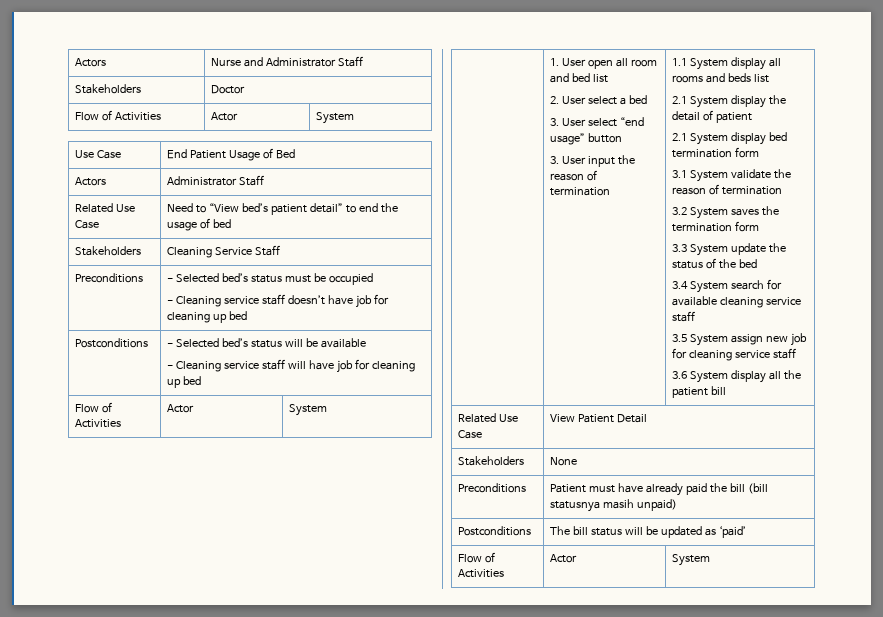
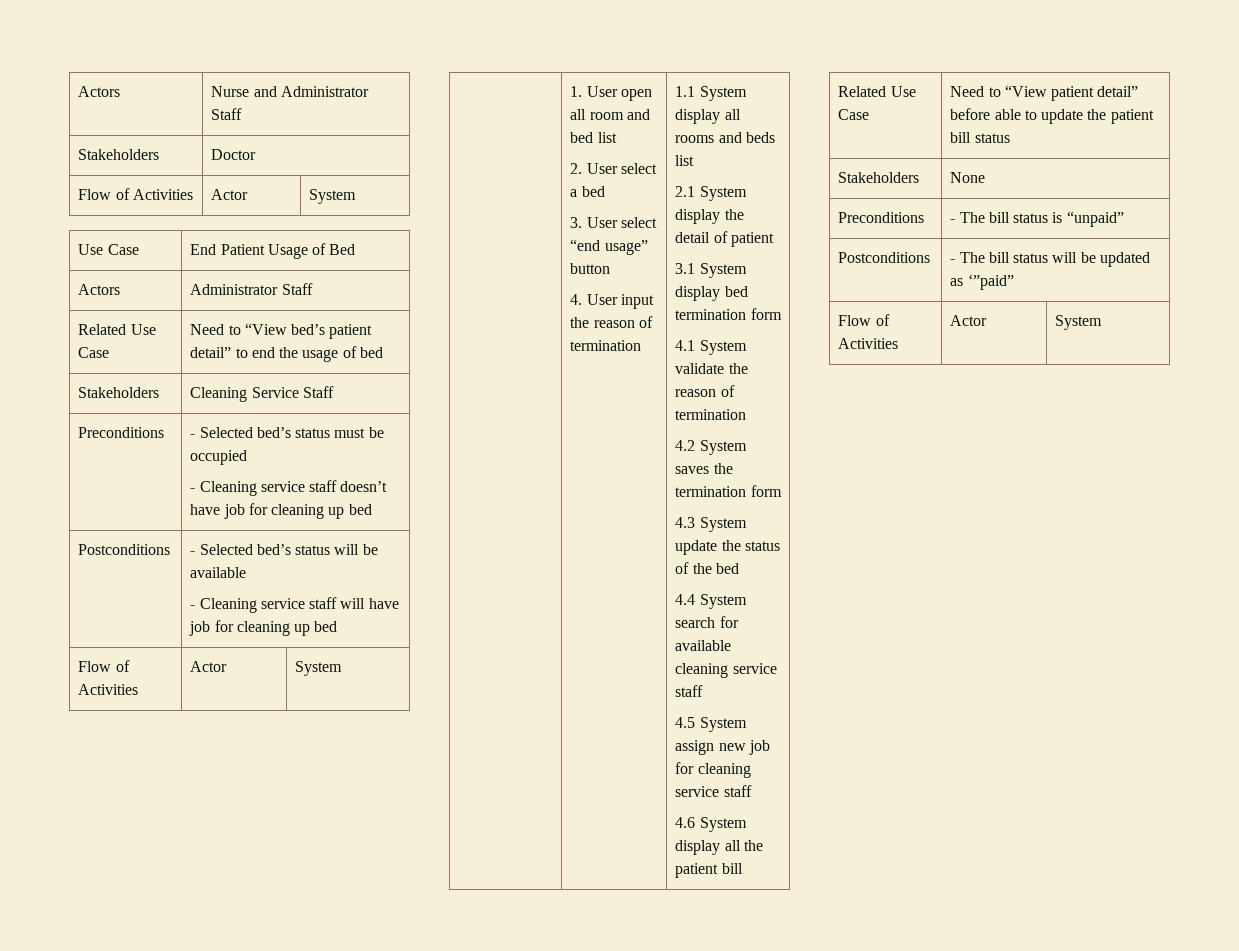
- 3. User input the reason of termination
+ 4. User input the reason of termination
- 2.1 System display bed termination form
+ 3.1 System display bed termination form
- 3.1 System validate the reason of termination
+ 4.1 System validate the reason of termination
- 3.2 System saves the termination form
+ 4.2 System saves the termination form
- 3.3 System update the status of the bed
+ 4.3 System update the status of the bed
- 3.4 System search for available cleaning service staff
+ 4.4 System search for available cleaning service staff
- 3.5 System assign new job for cleaning service staff
+ 4.5 System assign new job for cleaning service staff
- 3.6 System display all the patient bill
+ 4.6 System display all the patient bill
- Related Use Case | View Patient Detail
+ Related Use Case | Need to “View patient detail” before able to update the patient bill status
  Stakeholders | None
- Preconditions | Patient must have already paid the bill (bill statusnya masih unpaid)
- Postconditions | The bill status will be updated as ‘paid’
+ Preconditions | - The bill status is “unpaid”
+ Postconditions | - The bill status will be updated as ‘”paid”

